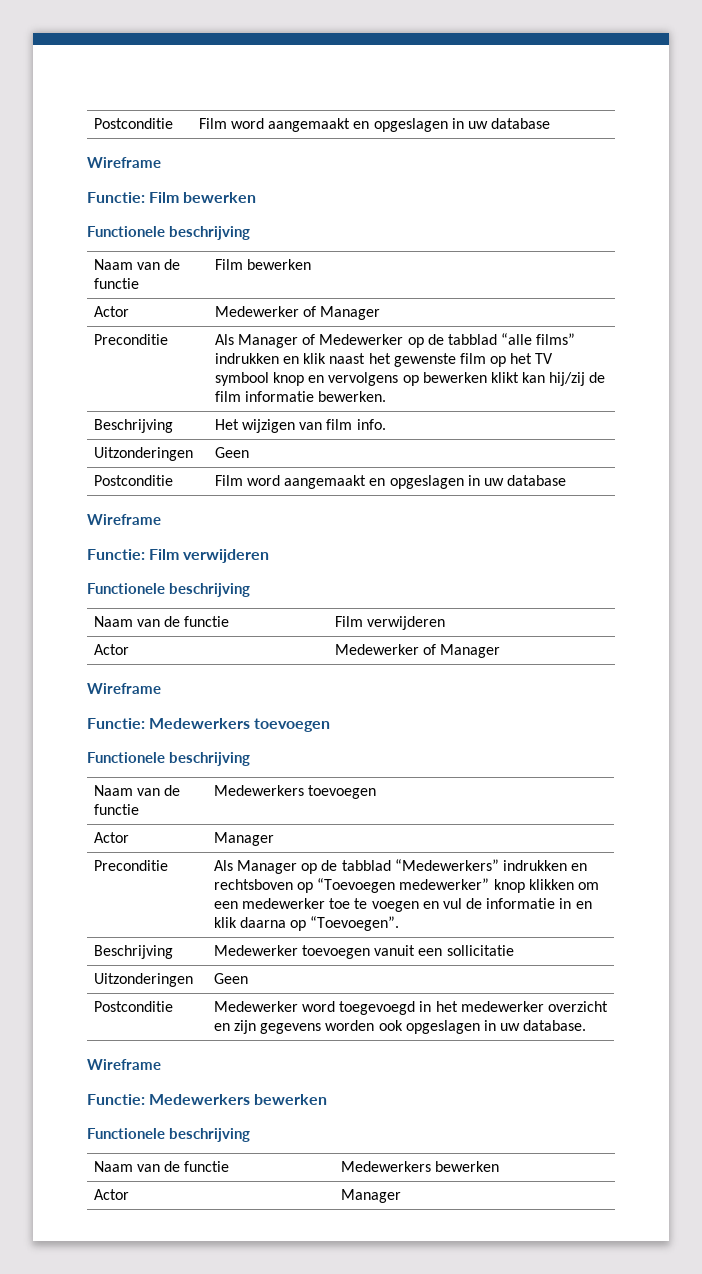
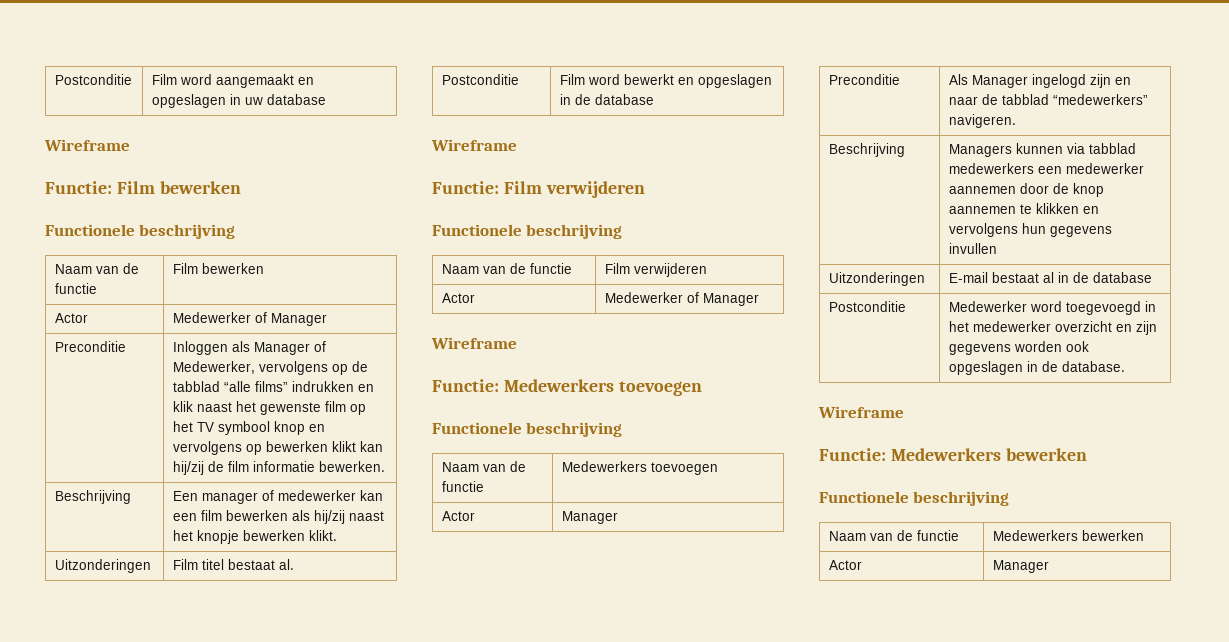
- Preconditie | Als Manager of Medewerker op de tabblad “alle films” indrukken en klik naast het gewenste film op het TV symbool knop en vervolgens op bewerken klikt kan hij/zij de film informatie bewerken.
+ Preconditie | Inloggen als Manager of Medewerker, vervolgens op de tabblad “alle films” indrukken en klik naast het gewenste film op het TV symbool knop en vervolgens op bewerken klikt kan hij/zij de film informatie bewerken.
- Beschrijving | Het wijzigen van film info.
- Uitzonderingen | Geen
- Postconditie | Film word aangemaakt en opgeslagen in uw database
+ Beschrijving | Een manager of medewerker kan een film bewerken als hij/zij naast het knopje bewerken klikt.
+ Uitzonderingen | Film titel bestaat al.
+ Postconditie | Film word bewerkt en opgeslagen in de database
- Preconditie | Als Manager op de tabblad “Medewerkers” indrukken en rechtsboven op “Toevoegen medewerker” knop klikken om een medewerker toe te voegen en vul de informatie in en klik daarna op “Toevoegen”.
- Beschrijving | Medewerker toevoegen vanuit een sollicitatie
- Uitzonderingen | Geen
+ Preconditie | Als Manager ingelogd zijn en naar de tabblad “medewerkers” navigeren.
+ Beschrijving | Managers kunnen via tabblad medewerkers een medewerker aannemen door de knop aannemen te klikken en vervolgens hun gegevens invullen
+ Uitzonderingen | E-mail bestaat al in de database
- Postconditie | Medewerker word toegevoegd in het medewerker overzicht en zijn gegevens worden ook opgeslagen in uw database.
+ Postconditie | Medewerker word toegevoegd in het medewerker overzicht en zijn gegevens worden ook opgeslagen in de database.

